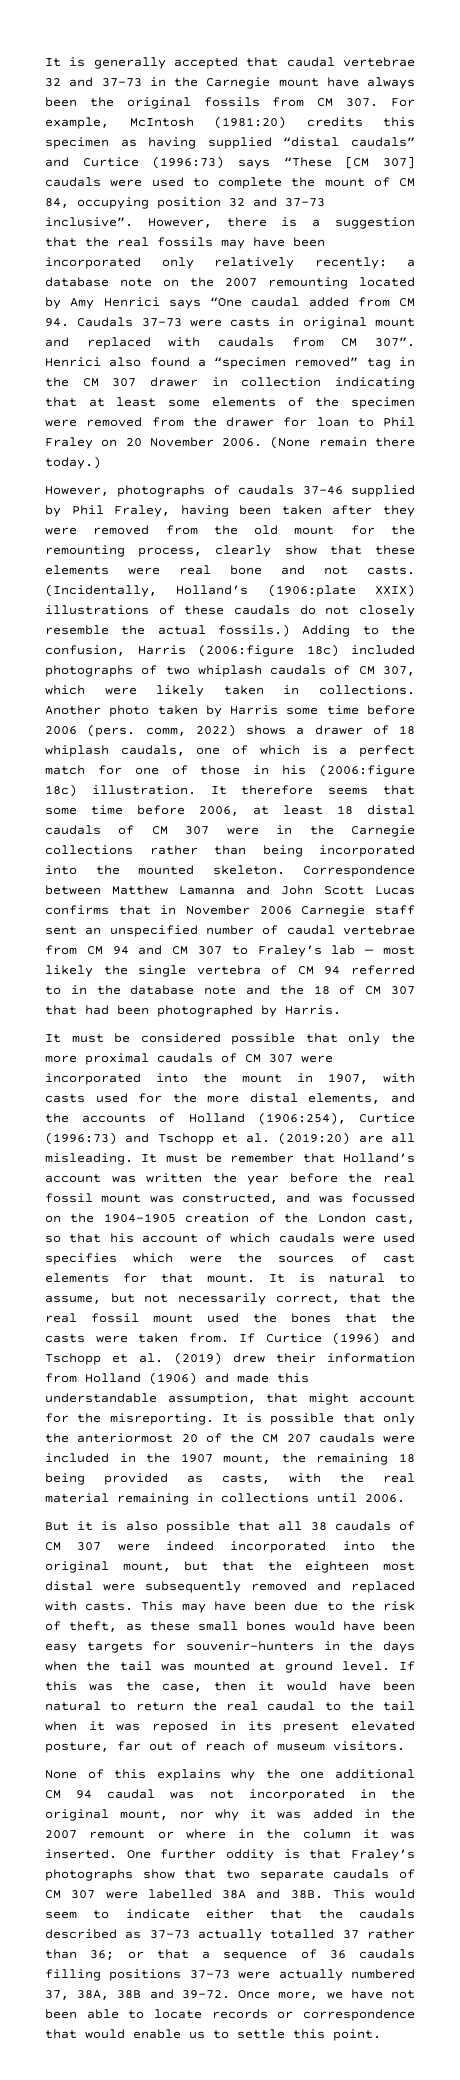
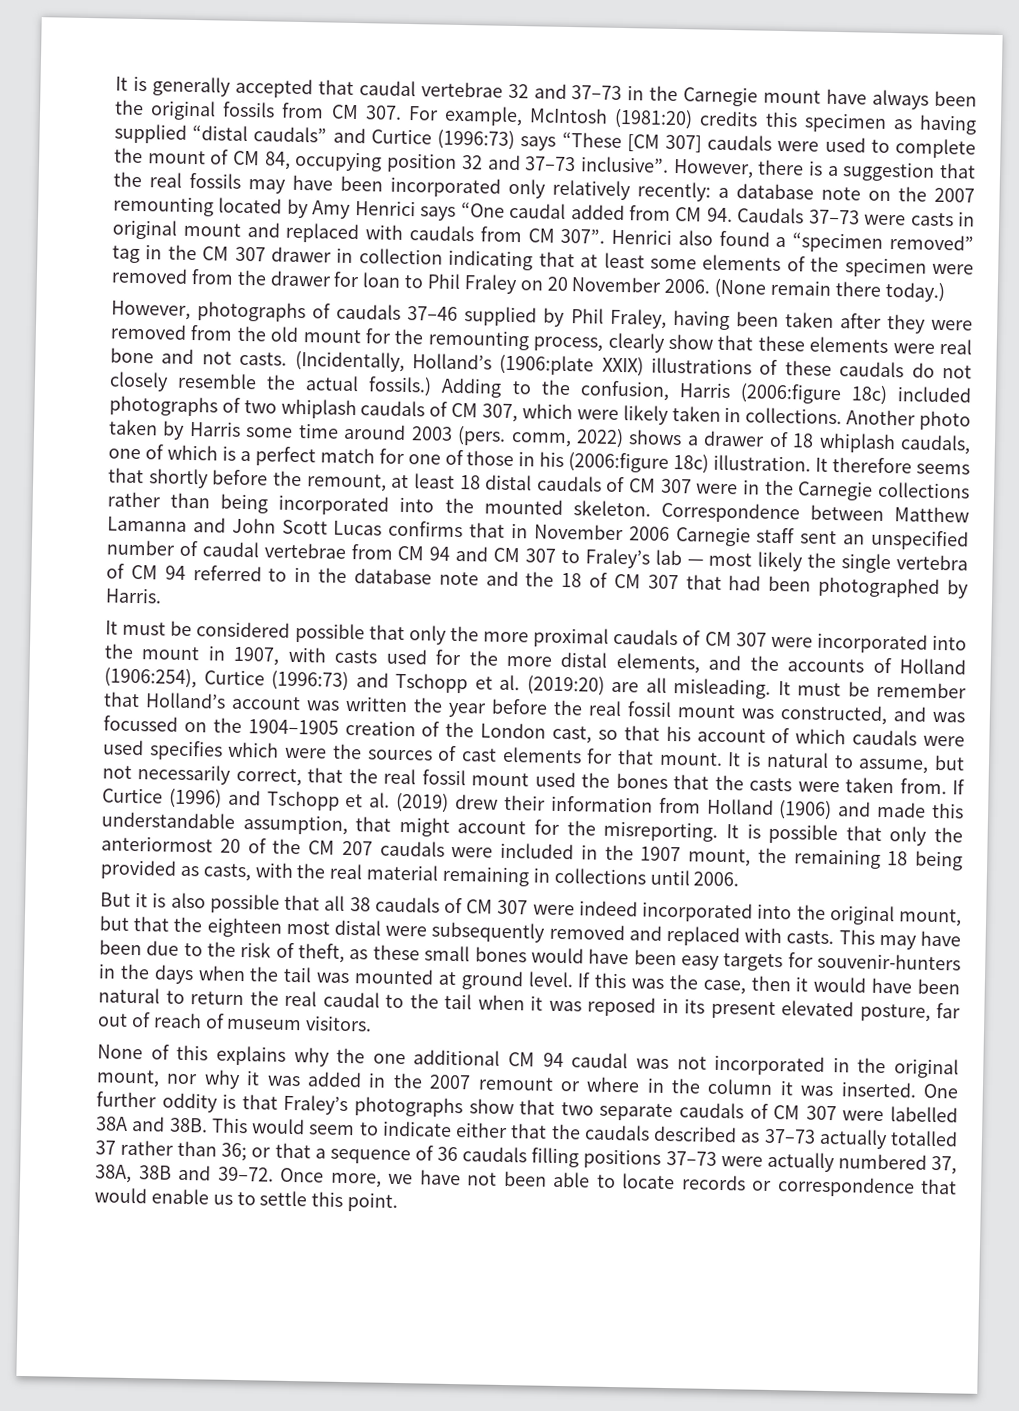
- Another photo taken by Harris some time before 2006 (pers. comm, 2022) shows a drawer of 18 whiplash caudals, one of which is a perfect match for one of those in his (2006:figure 18c) illustration.
+ Another photo taken by Harris some time around 2003 (pers. comm, 2022) shows a drawer of 18 whiplash caudals, one of which is a perfect match for one of those in his (2006:figure 18c) illustration.
- It therefore seems that some time before 2006, at least 18 distal caudals of CM 307 were in the Carnegie collections rather than being incorporated into the mounted skeleton.
+ It therefore seems that shortly before the remount, at least 18 distal caudals of CM 307 were in the Carnegie collections rather than being incorporated into the mounted skeleton.

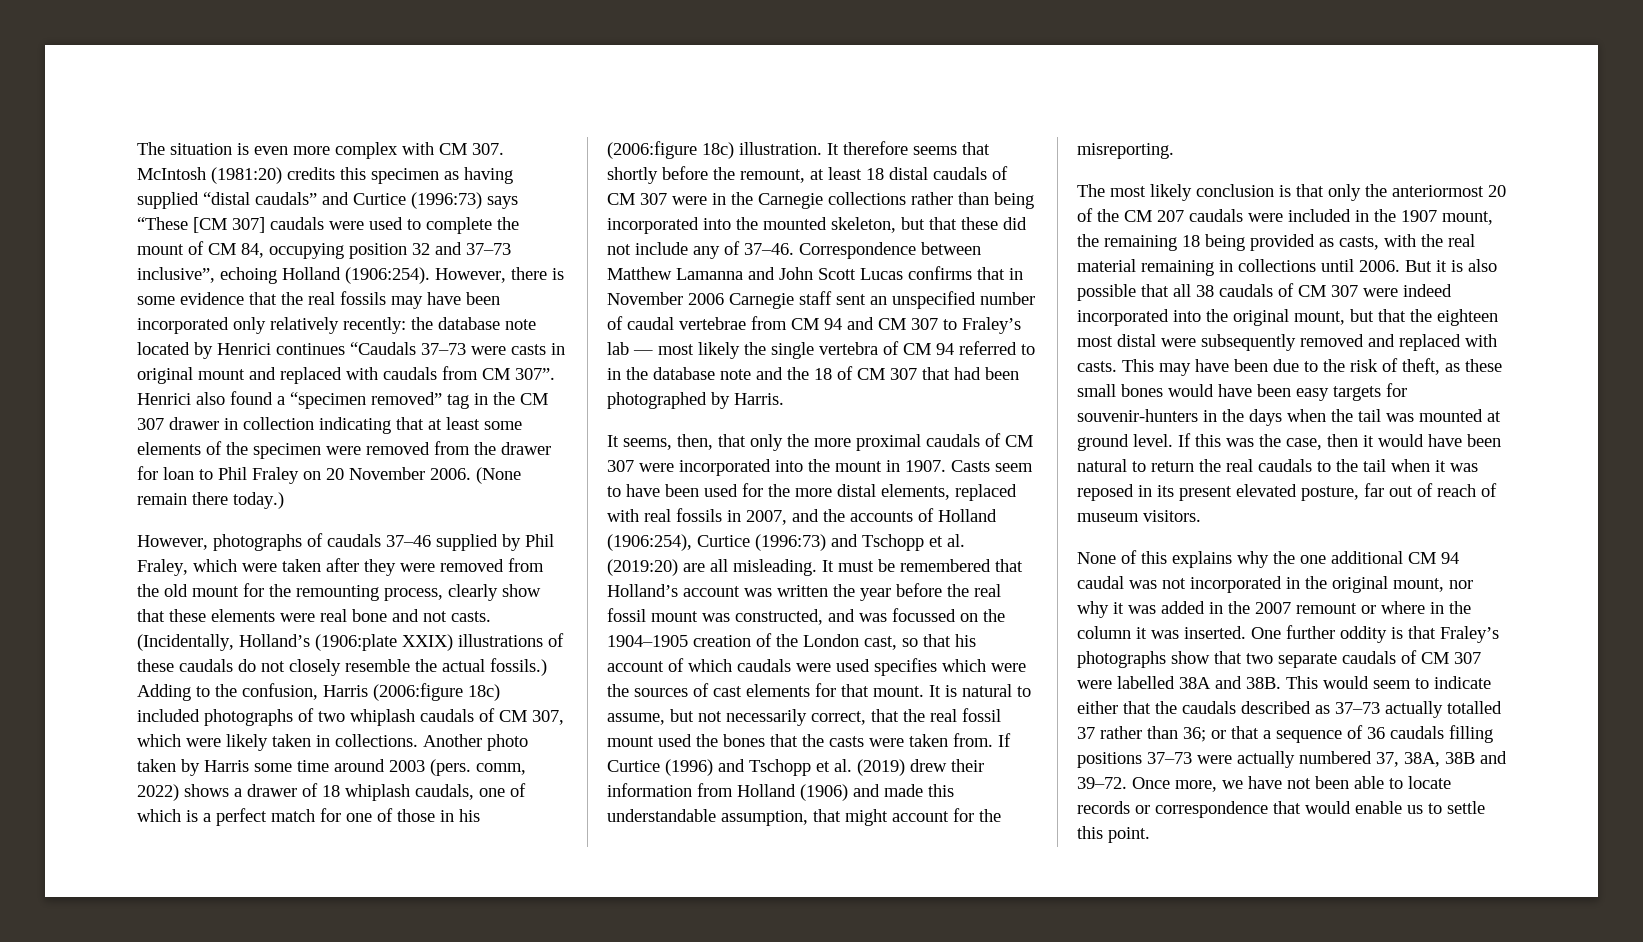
- It is generally accepted that caudal vertebrae 32 and 37–73 in the Carnegie mount have always been the original fossils from CM 307. For example, McIntosh (1981:20) credits this specimen as having supplied “distal caudals” and Curtice (1996:73) says “These [CM 307] caudals were used to complete the mount of CM 84, occupying position 32 and 37–73 inclusive”.
+ The situation is even more complex with CM 307. McIntosh (1981:20) credits this specimen as having supplied “distal caudals” and Curtice (1996:73) says “These [CM 307] caudals were used to complete the mount of CM 84, occupying position 32 and 37–73 inclusive”, echoing Holland (1906:254).
- However, there is a suggestion that the real fossils may have been incorporated only relatively recently: a database note on the 2007 remounting located by Amy Henrici says “One caudal added from CM 94. Caudals 37–73 were casts in original mount and replaced with caudals from CM 307”.
+ However, there is some evidence that the real fossils may have been incorporated only relatively recently: the database note located by Henrici continues “Caudals 37–73 were casts in original mount and replaced with caudals from CM 307”.
- However, photographs of caudals 37–46 supplied by Phil Fraley, having been taken after they were removed from the old mount for the remounting process, clearly show that these elements were real bone and not casts.
+ However, photographs of caudals 37–46 supplied by Phil Fraley, which were taken after they were removed from the old mount for the remounting process, clearly show that these elements were real bone and not casts.
- It therefore seems that shortly before the remount, at least 18 distal caudals of CM 307 were in the Carnegie collections rather than being incorporated into the mounted skeleton.
+ It therefore seems that shortly before the remount, at least 18 distal caudals of CM 307 were in the Carnegie collections rather than being incorporated into the mounted skeleton, but that these did not include any of 37–46.
- It must be considered possible that only the more proximal caudals of CM 307 were incorporated into the mount in 1907, with casts used for the more distal elements, and the accounts of Holland (1906:254), Curtice (1996:73) and Tschopp et al. (2019:20) are all misleading.
+ It seems, then, that only the more proximal caudals of CM 307 were incorporated into the mount in 1907. Casts seem to have been used for the more distal elements, replaced with real fossils in 2007, and the accounts of Holland (1906:254), Curtice (1996:73) and Tschopp et al. (2019:20) are all misleading.
- It must be remember that Holland’s account was written the year before the real fossil mount was constructed, and was focussed on the 1904–1905 creation of the London cast, so that his account of which caudals were used specifies which were the sources of cast elements for that mount.
+ It must be remembered that Holland’s account was written the year before the real fossil mount was constructed, and was focussed on the 1904–1905 creation of the London cast, so that his account of which caudals were used specifies which were the sources of cast elements for that mount.
- If Curtice (1996) and Tschopp et al. (2019) drew their information from Holland (1906) and made this understandable assumption, that might account for the misreporting. It is possible that only the anteriormost 20 of the CM 207 caudals were included in the 1907 mount, the remaining 18 being provided as casts, with the real material remaining in collections until 2006.
- But it is also possible that all 38 caudals of CM 307 were indeed incorporated into the original mount, but that the eighteen most distal were subsequently removed and replaced with casts.
+ If Curtice (1996) and Tschopp et al. (2019) drew their information from Holland (1906) and made this understandable assumption, that might account for the misreporting.
+ The most likely conclusion is that only the anteriormost 20 of the CM 207 caudals were included in the 1907 mount, the remaining 18 being provided as casts, with the real material remaining in collections until 2006. But it is also possible that all 38 caudals of CM 307 were indeed incorporated into the original mount, but that the eighteen most distal were subsequently removed and replaced with casts.
- If this was the case, then it would have been natural to return the real caudal to the tail when it was reposed in its present elevated posture, far out of reach of museum visitors.
+ If this was the case, then it would have been natural to return the real caudals to the tail when it was reposed in its present elevated posture, far out of reach of museum visitors.

